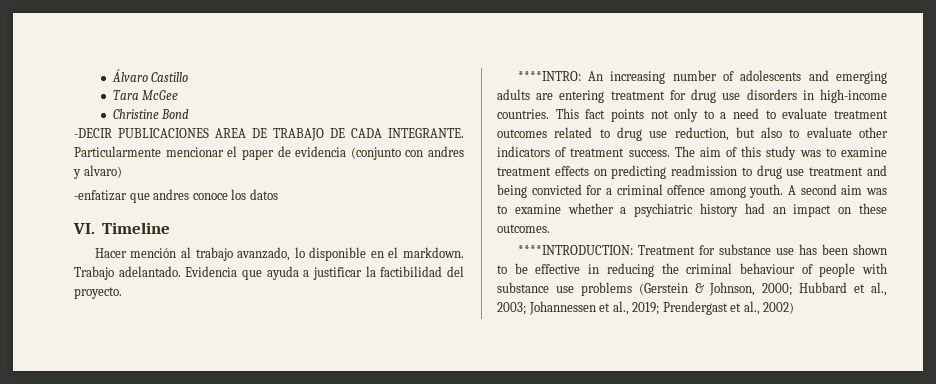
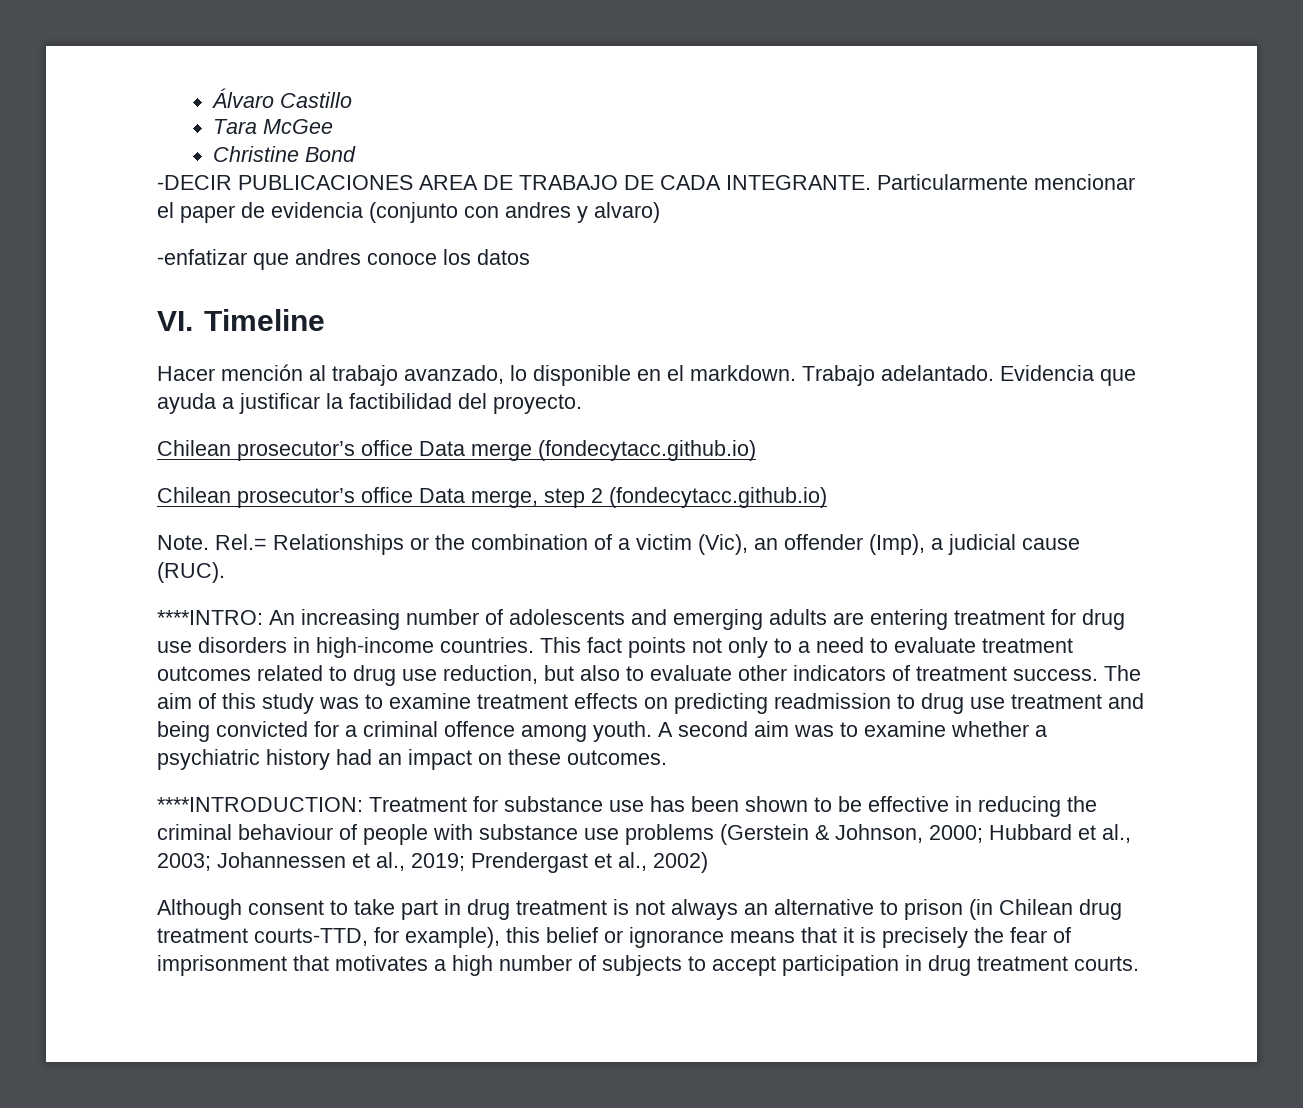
+ Chilean prosecutor’s office Data merge (fondecytacc.github.io)
+ Chilean prosecutor’s office Data merge, step 2 (fondecytacc.github.io)
+ Note. Rel.= Relationships or the combination of a victim (Vic), an offender (Imp), a judicial cause (RUC).
+ Although consent to take part in drug treatment is not always an alternative to prison (in Chilean drug treatment courts-TTD, for example), this belief or ignorance means that it is precisely the fear of imprisonment that motivates a high number of subjects to accept participation in drug treatment courts.

